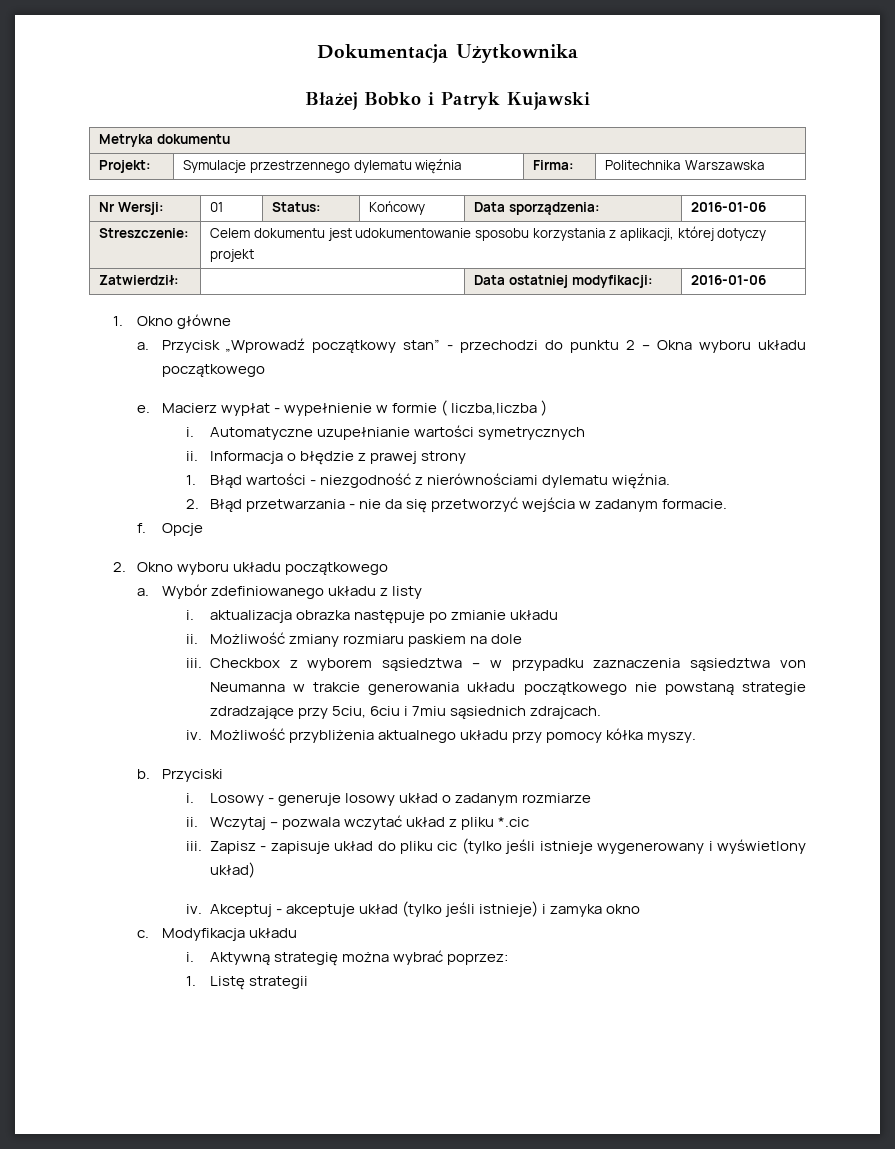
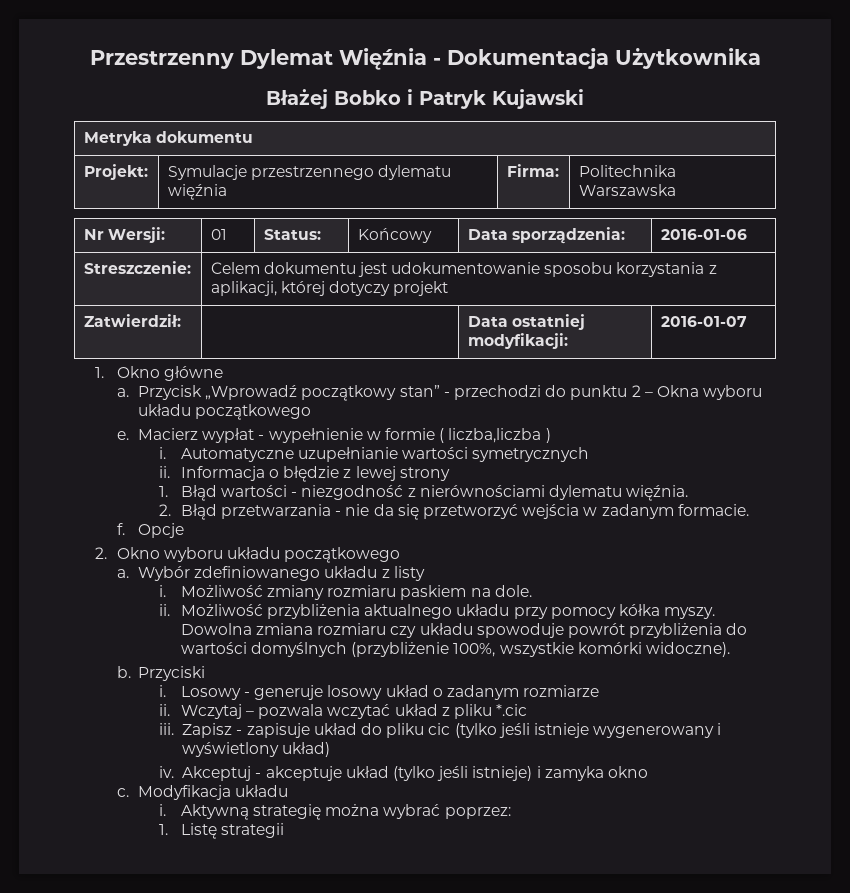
- Dokumentacja Użytkownika
+ Przestrzenny Dylemat Więźnia - Dokumentacja Użytkownika
- Zatwierdził: | | Data ostatniej modyfikacji: | 2016-01-06
+ Zatwierdził: | | Data ostatniej modyfikacji: | 2016-01-07
- Informacja o błędzie z prawej strony
+ Informacja o błędzie z lewej strony
  Wybór zdefiniowanego układu z listy
- i. aktualizacja obrazka następuje po zmianie układu
- ii.
+ i.
- Możliwość zmiany rozmiaru paskiem na dole
- iii. Checkbox z wyborem sąsiedztwa – w przypadku zaznaczenia sąsiedztwa von Neumanna w trakcie generowania układu początkowego nie powstaną strategie zdradzające przy 5ciu, 6ciu i 7miu sąsiednich zdrajcach.
- iv.
+ Możliwość zmiany rozmiaru paskiem na dole.
+ ii.
+ Dowolna zmiana rozmiaru czy układu spowoduje powrót przybliżenia do wartości domyślnych (przybliżenie 100%, wszystkie komórki widoczne).

